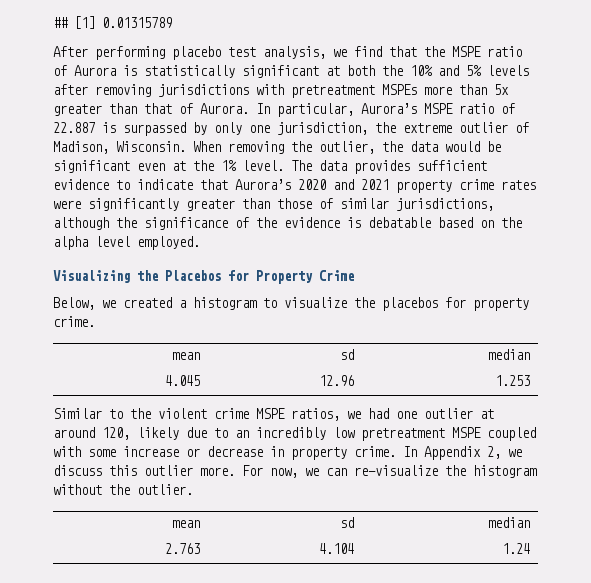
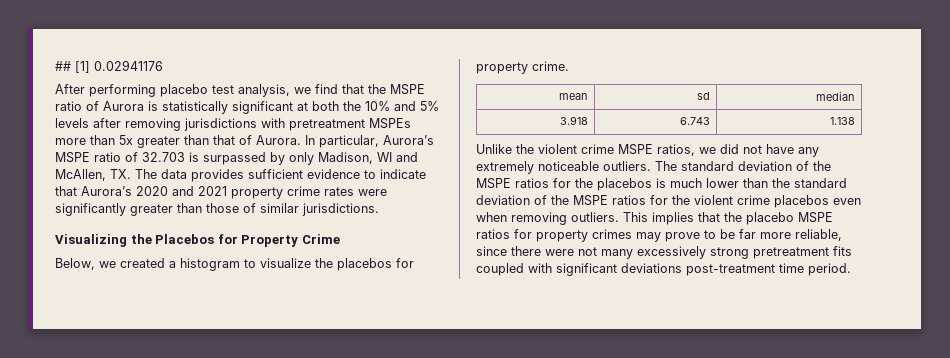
- ## [1] 0.01315789
+ ## [1] 0.02941176
- In particular, Aurora’s MSPE ratio of 22.887 is surpassed by only one jurisdiction, the extreme outlier of Madison, Wisconsin. When removing the outlier, the data would be significant even at the 1% level. The data provides sufficient evidence to indicate that Aurora’s 2020 and 2021 property crime rates were significantly greater than those of similar jurisdictions, although the significance of the evidence is debatable based on the alpha level employed.
+ In particular, Aurora’s MSPE ratio of 32.703 is surpassed by only Madison, WI and McAllen, TX. The data provides sufficient evidence to indicate that Aurora’s 2020 and 2021 property crime rates were significantly greater than those of similar jurisdictions.
- 4.045 | 12.96 | 1.253
- Similar to the violent crime MSPE ratios, we had one outlier at around 120, likely due to an incredibly low pretreatment MSPE coupled with some increase or decrease in property crime. In Appendix 2, we discuss this outlier more. For now, we can re-visualize the histogram without the outlier.
- mean | sd | median
- 2.763 | 4.104 | 1.24
+ 3.918 | 6.743 | 1.138
+ Unlike the violent crime MSPE ratios, we did not have any extremely noticeable outliers. The standard deviation of the MSPE ratios for the placebos is much lower than the standard deviation of the MSPE ratios for the violent crime placebos even when removing outliers. This implies that the placebo MSPE ratios for property crimes may prove to be far more reliable, since there were not many excessively strong pretreatment fits coupled with significant deviations post-treatment time period.

